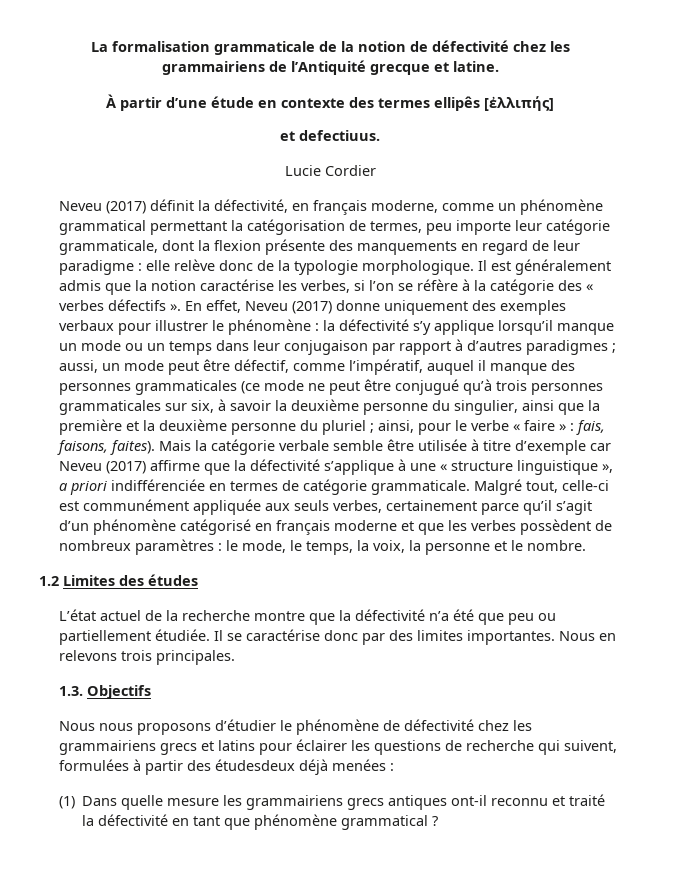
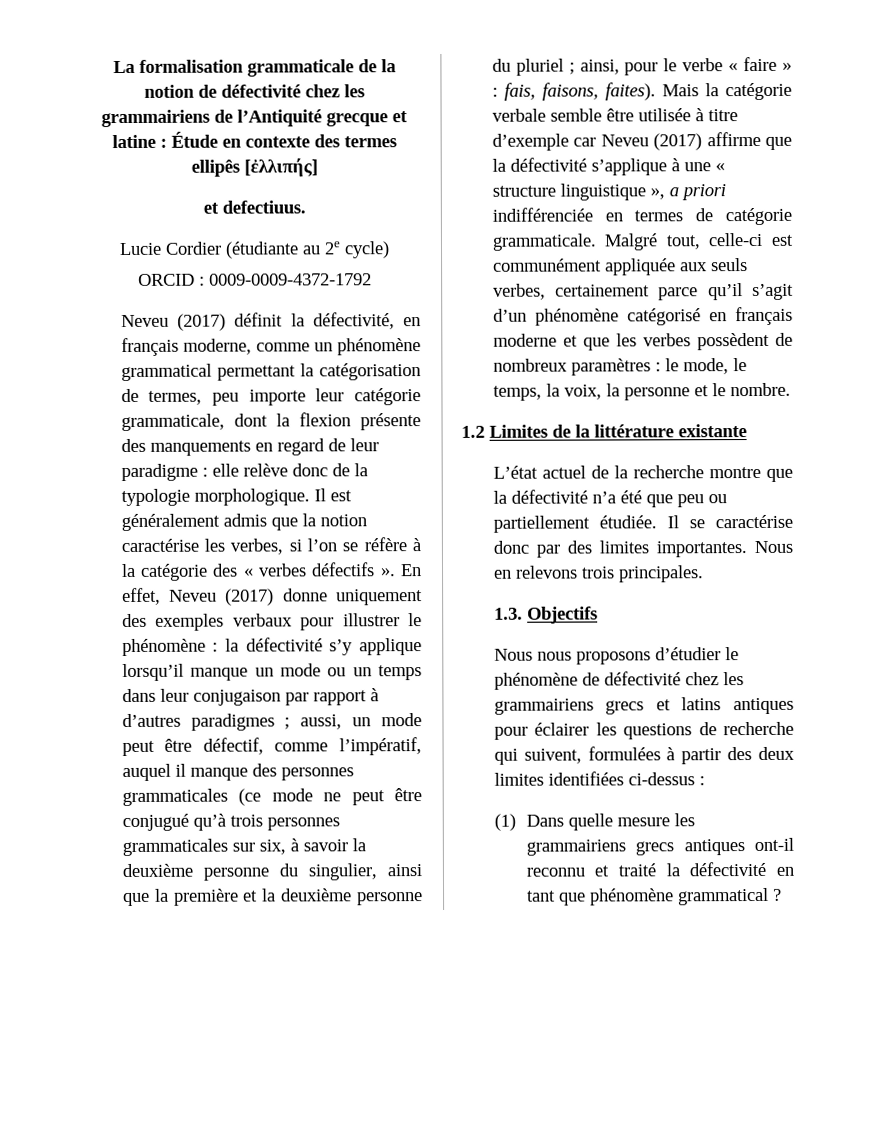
- La formalisation grammaticale de la notion de défectivité chez les grammairiens de l’Antiquité grecque et latine.
- À partir d’une étude en contexte des termes ellipês [ἐλλιπής]
+ La formalisation grammaticale de la notion de défectivité chez les grammairiens de l’Antiquité grecque et latine : Étude en contexte des termes ellipês [ἐλλιπής]
- Lucie Cordier
+ Lucie Cordier (étudiante au 2e cycle)
+ ORCID : 0009-0009-4372-1792
- 1.2 Limites des études
+ 1.2 Limites de la littérature existante
- Nous nous proposons d’étudier le phénomène de défectivité chez les grammairiens grecs et latins pour éclairer les questions de recherche qui suivent, formulées à partir des étudesdeux déjà menées :
+ Nous nous proposons d’étudier le phénomène de défectivité chez les grammairiens grecs et latins antiques pour éclairer les questions de recherche qui suivent, formulées à partir des deux limites identifiées ci-dessus :

